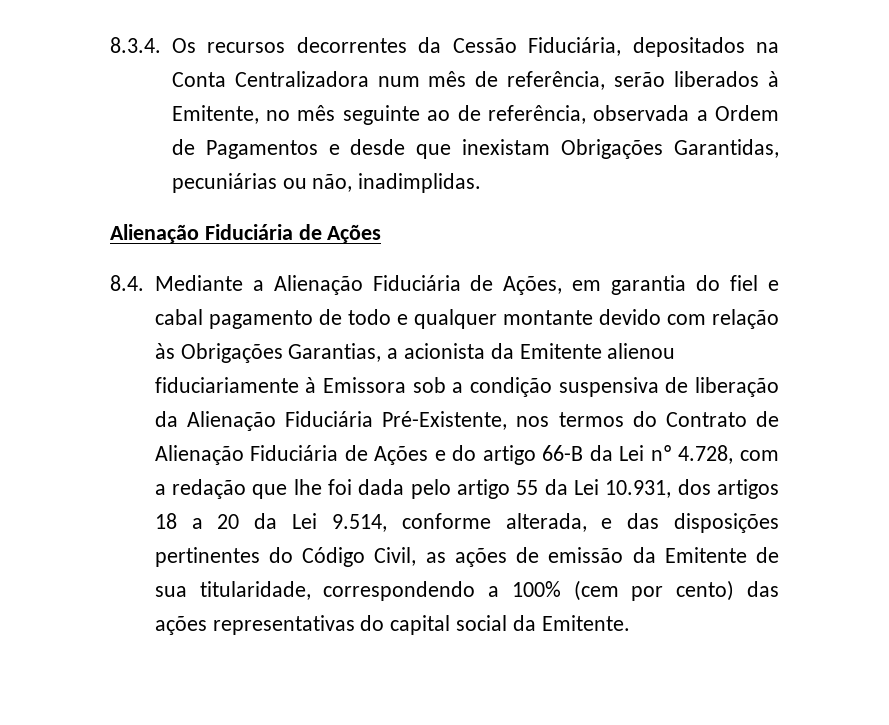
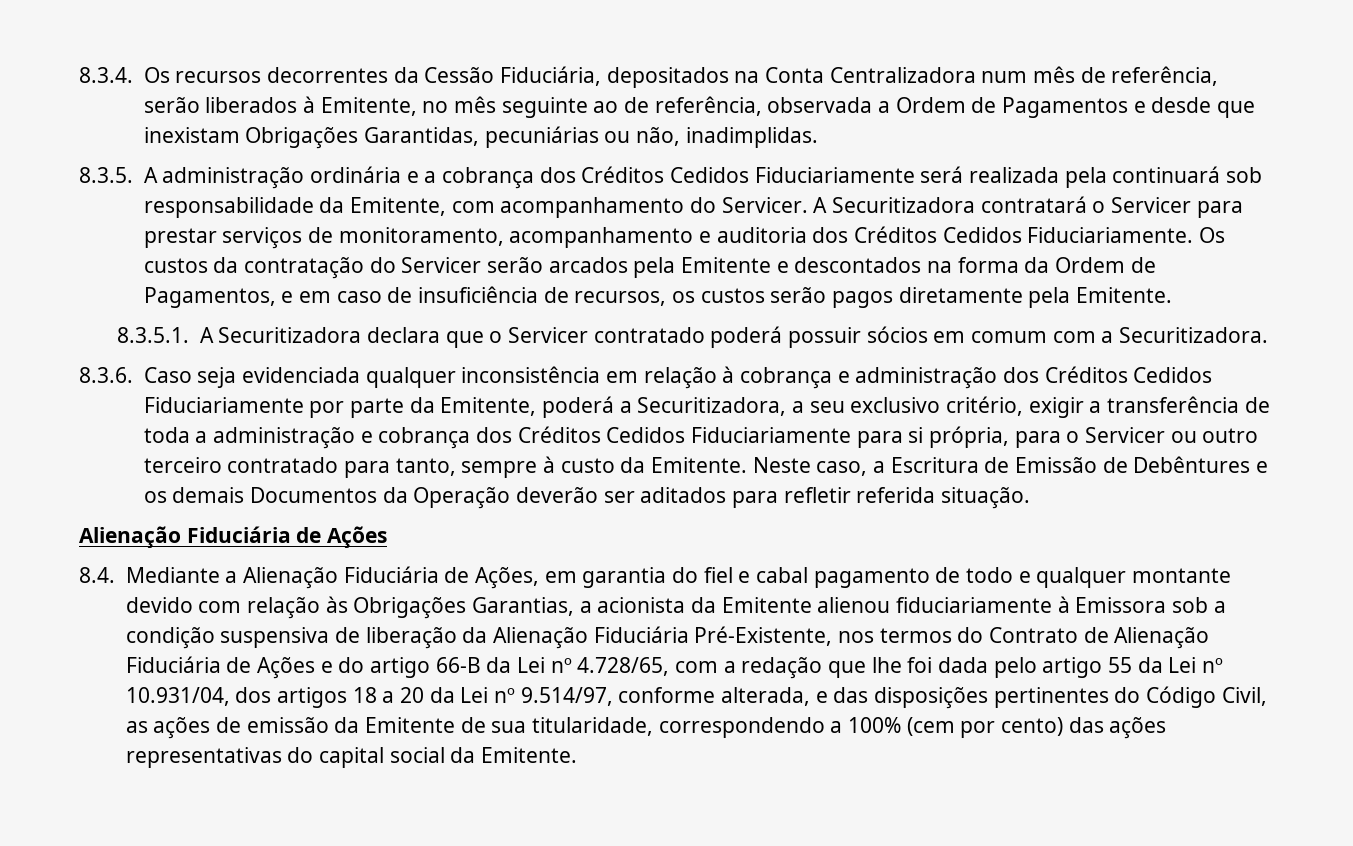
+ 8.3.5. A administração ordinária e a cobrança dos Créditos Cedidos Fiduciariamente será realizada pela continuará sob responsabilidade da Emitente, com acompanhamento do Servicer. A Securitizadora contratará o Servicer para prestar serviços de monitoramento, acompanhamento e auditoria dos Créditos Cedidos Fiduciariamente. Os custos da contratação do Servicer serão arcados pela Emitente e descontados na forma da Ordem de Pagamentos, e em caso de insuficiência de recursos, os custos serão pagos diretamente pela Emitente.
+ 8.3.5.1. A Securitizadora declara que o Servicer contratado poderá possuir sócios em comum com a Securitizadora.
+ 8.3.6. Caso seja evidenciada qualquer inconsistência em relação à cobrança e administração dos Créditos Cedidos Fiduciariamente por parte da Emitente, poderá a Securitizadora, a seu exclusivo critério, exigir a transferência de toda a administração e cobrança dos Créditos Cedidos Fiduciariamente para si própria, para o Servicer ou outro terceiro contratado para tanto, sempre à custo da Emitente. Neste caso, a Escritura de Emissão de Debêntures e os demais Documentos da Operação deverão ser aditados para refletir referida situação.
- 8.4. Mediante a Alienação Fiduciária de Ações, em garantia do fiel e cabal pagamento de todo e qualquer montante devido com relação às Obrigações Garantias, a acionista da Emitente alienou fiduciariamente à Emissora sob a condição suspensiva de liberação da Alienação Fiduciária Pré-Existente, nos termos do Contrato de Alienação Fiduciária de Ações e do artigo 66-B da Lei nº 4.728, com a redação que lhe foi dada pelo artigo 55 da Lei 10.931, dos artigos 18 a 20 da Lei 9.514, conforme alterada, e das disposições pertinentes do Código Civil, as ações de emissão da Emitente de sua titularidade, correspondendo a 100% (cem por cento) das ações representativas do capital social da Emitente.
+ 8.4. Mediante a Alienação Fiduciária de Ações, em garantia do fiel e cabal pagamento de todo e qualquer montante devido com relação às Obrigações Garantias, a acionista da Emitente alienou fiduciariamente à Emissora sob a condição suspensiva de liberação da Alienação Fiduciária Pré-Existente, nos termos do Contrato de Alienação Fiduciária de Ações e do artigo 66-B da Lei nº 4.728/65, com a redação que lhe foi dada pelo artigo 55 da Lei nº 10.931/04, dos artigos 18 a 20 da Lei nº 9.514/97, conforme alterada, e das disposições pertinentes do Código Civil, as ações de emissão da Emitente de sua titularidade, correspondendo a 100% (cem por cento) das ações representativas do capital social da Emitente.

